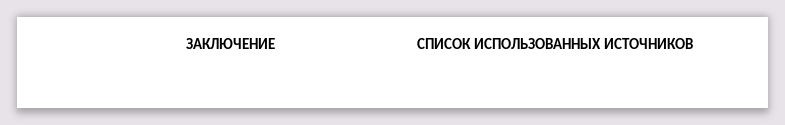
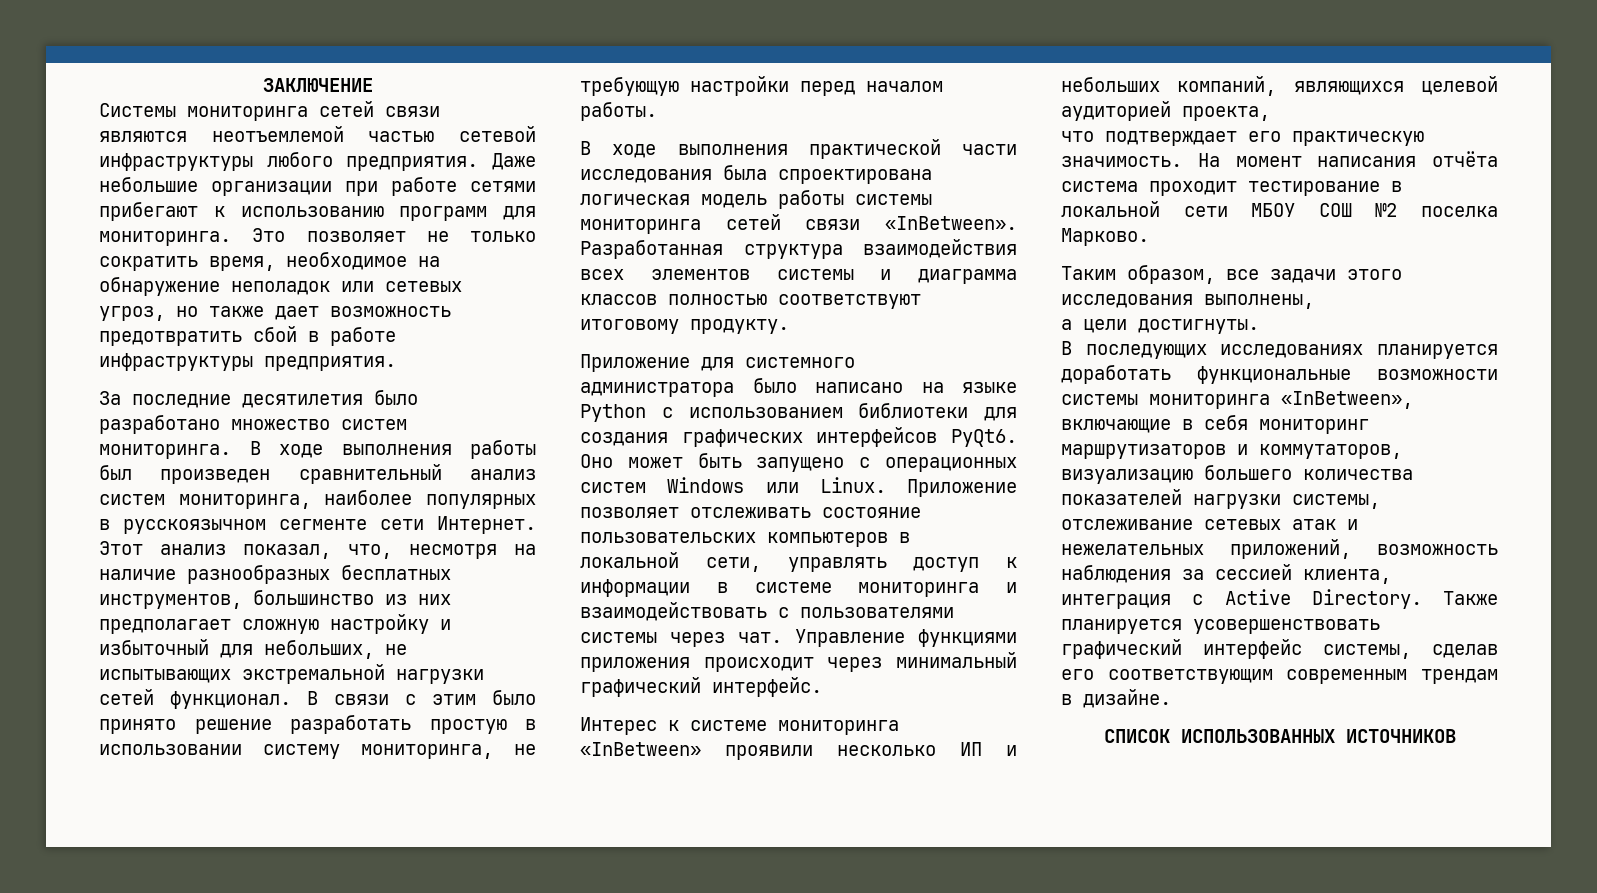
+ Системы мониторинга сетей связи являются неотъемлемой частью сетевой инфраструктуры любого предприятия. Даже небольшие организации при работе сетями прибегают к использованию программ для мониторинга. Это позволяет не только сократить время, необходимое на обнаружение неполадок или сетевых угроз, но также дает возможность предотвратить сбой в работе инфраструктуры предприятия.
+ За последние десятилетия было разработано множество систем мониторинга. В ходе выполнения работы был произведен сравнительный анализ систем мониторинга, наиболее популярных в русскоязычном сегменте сети Интернет. Этот анализ показал, что, несмотря на наличие разнообразных бесплатных инструментов, большинство из них предполагает сложную настройку и избыточный для небольших, не испытывающих экстремальной нагрузки сетей функционал. В связи с этим было принято решение разработать простую в использовании систему мониторинга, не требующую настройки перед началом работы.
+ В ходе выполнения практической части исследования была спроектирована логическая модель работы системы мониторинга сетей связи «InBetween». Разработанная структура взаимодействия всех элементов системы и диаграмма классов полностью соответствуют итоговому продукту.
+ Приложение для системного администратора было написано на языке Python с использованием библиотеки для создания графических интерфейсов PyQt6. Оно может быть запущено с операционных систем Windows или Linux. Приложение позволяет отслеживать состояние пользовательских компьютеров в локальной сети, управлять доступ к информации в системе мониторинга и взаимодействовать с пользователями системы через чат. Управление функциями приложения происходит через минимальный графический интерфейс.
+ Интерес к системе мониторинга «InBetween» проявили несколько ИП и небольших компаний, являющихся целевой аудиторией проекта,
+ что подтверждает его практическую значимость. На момент написания отчёта система проходит тестирование в локальной сети МБОУ СОШ №2 поселка Марково.
+ Таким образом, все задачи этого исследования выполнены,
+ а цели достигнуты.
+ В последующих исследованиях планируется доработать функциональные возможности системы мониторинга «InBetween», включающие в себя мониторинг маршрутизаторов и коммутаторов, визуализацию большего количества показателей нагрузки системы, отслеживание сетевых атак и нежелательных приложений, возможность наблюдения за сессией клиента, интеграция с Active Directory. Также планируется усовершенствовать графический интерфейс системы, сделав его соответствующим современным трендам в дизайне.

